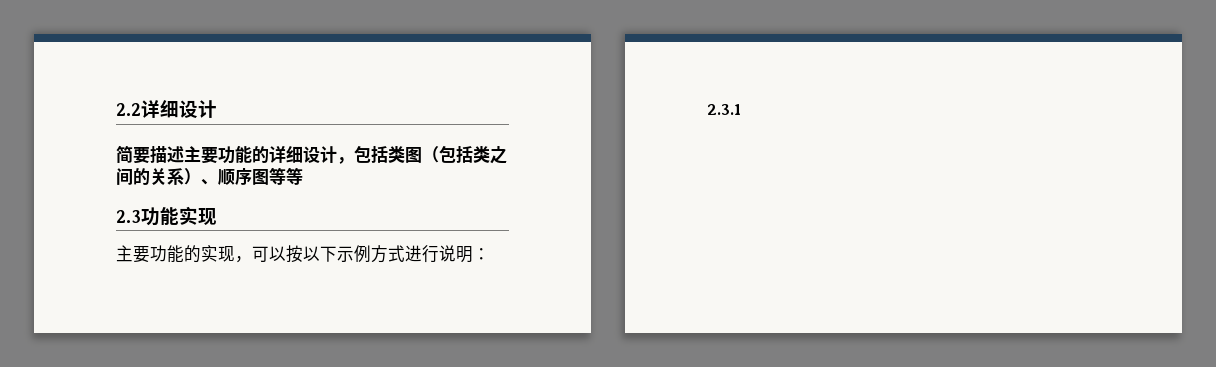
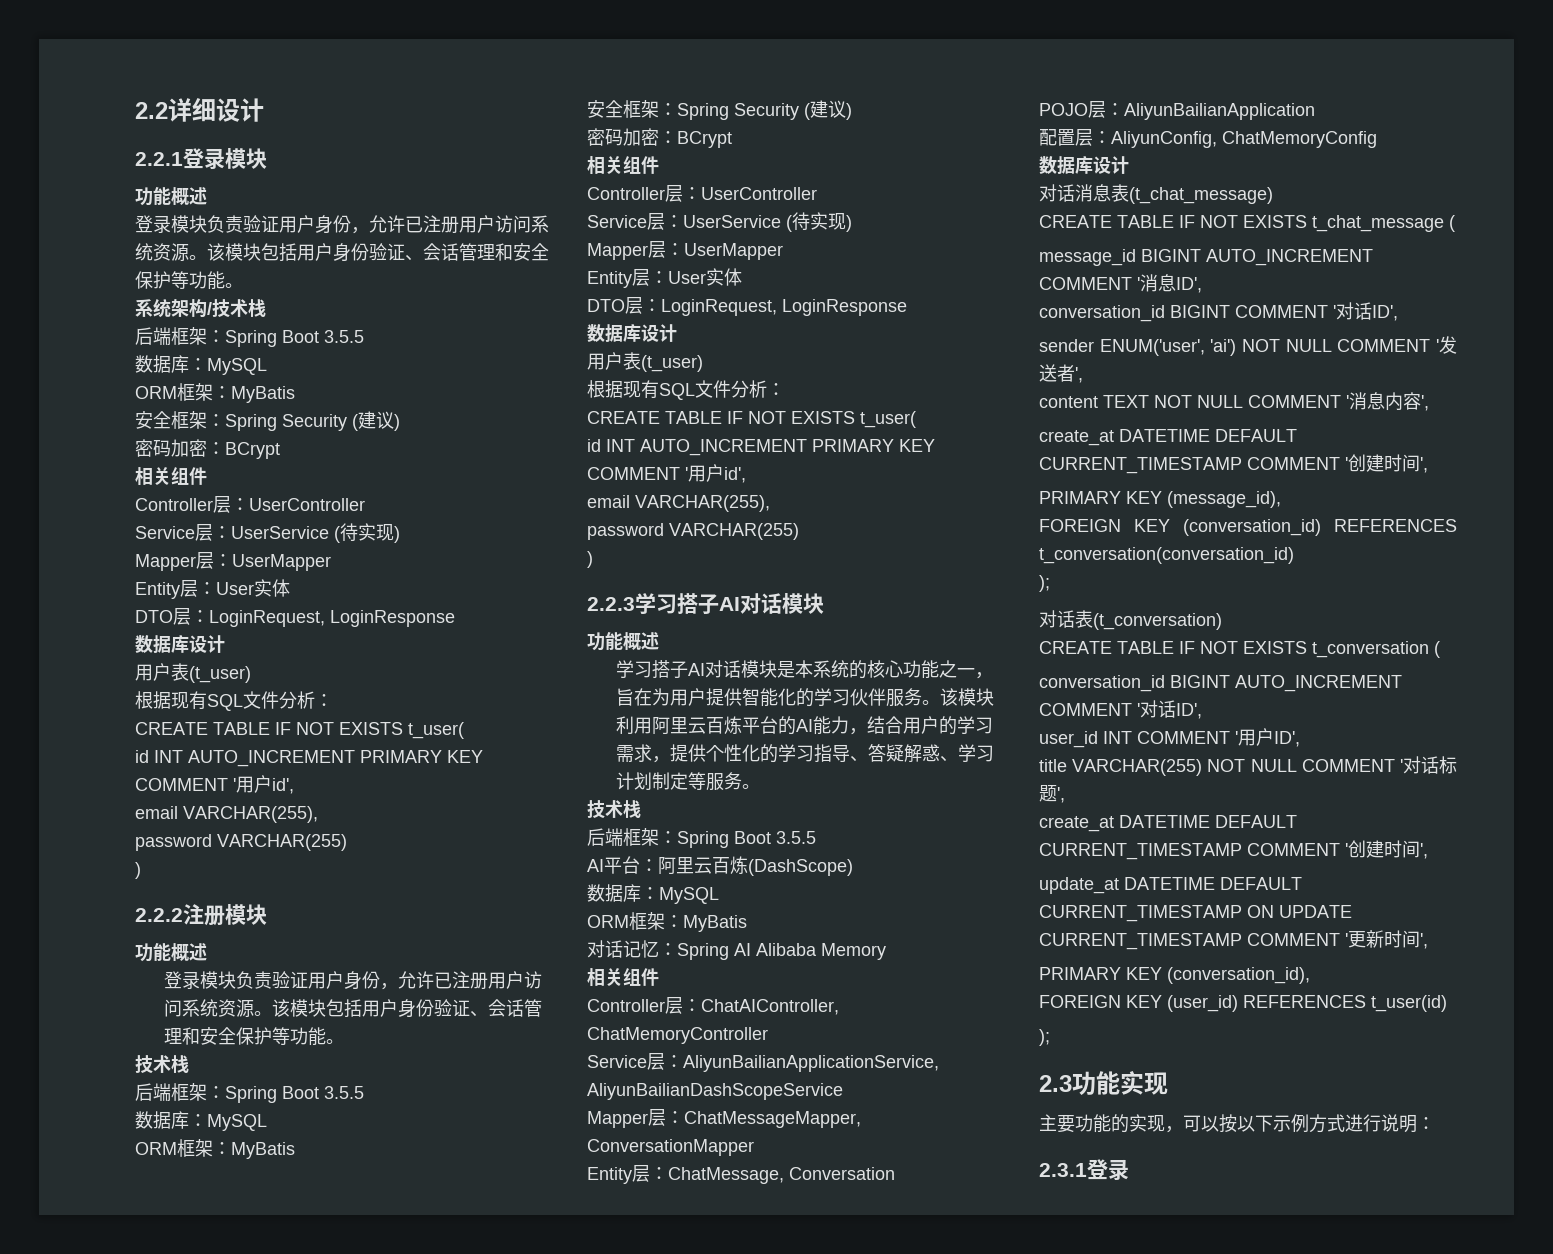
- 简要描述主要功能的详细设计，包括类图（包括类之间的关系）、顺序图等等
+ 2.2.1登录模块
+ 功能概述
+ 登录模块负责验证用户身份，允许已注册用户访问系统资源。该模块包括用户身份验证、会话管理和安全保护等功能。
+ 系统架构/技术栈
+ 后端框架：Spring Boot 3.5.5
+ 数据库：MySQL
+ ORM框架：MyBatis
+ 安全框架：Spring Security (建议)
+ 密码加密：BCrypt
+ 相关组件
+ Controller层：UserController
+ Service层：UserService (待实现)
+ Mapper层：UserMapper
+ Entity层：User实体
+ DTO层：LoginRequest, LoginResponse
+ 数据库设计
+ 用户表(t_user)
+ 根据现有SQL文件分析：
+ CREATE TABLE IF NOT EXISTS t_user(
+ id INT AUTO_INCREMENT PRIMARY KEY COMMENT '用户id',
+ email VARCHAR(255),
+ password VARCHAR(255)
+ )
+ 2.2.2注册模块
+ 功能概述
+ 登录模块负责验证用户身份，允许已注册用户访问系统资源。该模块包括用户身份验证、会话管理和安全保护等功能。
+ 技术栈
+ 后端框架：Spring Boot 3.5.5
+ 数据库：MySQL
+ ORM框架：MyBatis
+ 安全框架：Spring Security (建议)
+ 密码加密：BCrypt
+ 相关组件
+ Controller层：UserController
+ Service层：UserService (待实现)
+ Mapper层：UserMapper
+ Entity层：User实体
+ DTO层：LoginRequest, LoginResponse
+ 数据库设计
+ 用户表(t_user)
+ 根据现有SQL文件分析：
+ CREATE TABLE IF NOT EXISTS t_user(
+ id INT AUTO_INCREMENT PRIMARY KEY COMMENT '用户id',
+ email VARCHAR(255),
+ password VARCHAR(255)
+ )
+ 2.2.3学习搭子AI对话模块
+ 功能概述
+ 学习搭子AI对话模块是本系统的核心功能之一，旨在为用户提供智能化的学习伙伴服务。该模块利用阿里云百炼平台的AI能力，结合用户的学习需求，提供个性化的学习指导、答疑解惑、学习计划制定等服务。
+ 技术栈
+ 后端框架：Spring Boot 3.5.5
+ AI平台：阿里云百炼(DashScope)
+ 数据库：MySQL
+ ORM框架：MyBatis
+ 对话记忆：Spring AI Alibaba Memory
+ 相关组件
+ Controller层：ChatAIController, ChatMemoryController
+ Service层：AliyunBailianApplicationService, AliyunBailianDashScopeService
+ Mapper层：ChatMessageMapper, ConversationMapper
+ Entity层：ChatMessage, Conversation
+ POJO层：AliyunBailianApplication
+ 配置层：AliyunConfig, ChatMemoryConfig
+ 数据库设计
+ 对话消息表(t_chat_message)
+ CREATE TABLE IF NOT EXISTS t_chat_message (
+ message_id BIGINT AUTO_INCREMENT COMMENT '消息ID',
+ conversation_id BIGINT COMMENT '对话ID',
+ sender ENUM('user', 'ai') NOT NULL COMMENT '发送者',
+ content TEXT NOT NULL COMMENT '消息内容',
+ create_at DATETIME DEFAULT CURRENT_TIMESTAMP COMMENT '创建时间',
+ PRIMARY KEY (message_id),
+ FOREIGN KEY (conversation_id) REFERENCES t_conversation(conversation_id)
+ );
+ 对话表(t_conversation)
+ CREATE TABLE IF NOT EXISTS t_conversation (
+ conversation_id BIGINT AUTO_INCREMENT COMMENT '对话ID',
+ user_id INT COMMENT '用户ID',
+ title VARCHAR(255) NOT NULL COMMENT '对话标题',
+ create_at DATETIME DEFAULT CURRENT_TIMESTAMP COMMENT '创建时间',
+ update_at DATETIME DEFAULT CURRENT_TIMESTAMP ON UPDATE CURRENT_TIMESTAMP COMMENT '更新时间',
+ PRIMARY KEY (conversation_id),
+ FOREIGN KEY (user_id) REFERENCES t_user(id)
+ );
- 2.3.1
+ 2.3.1登录

